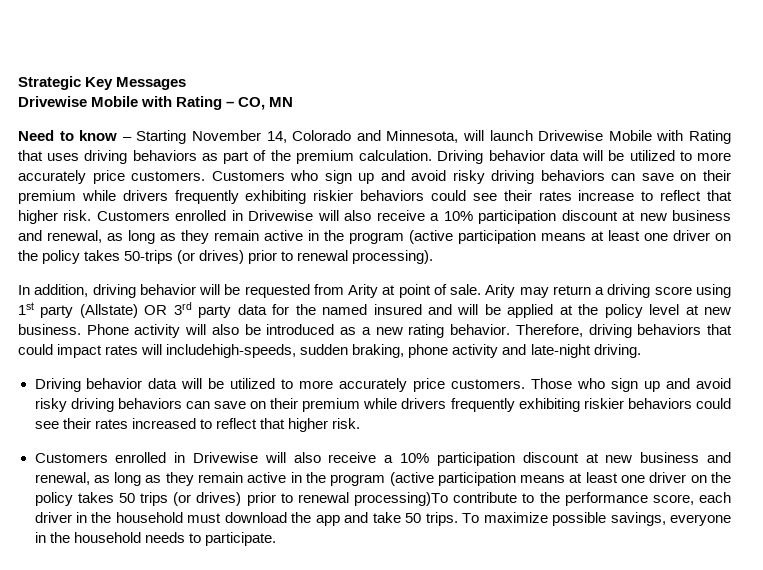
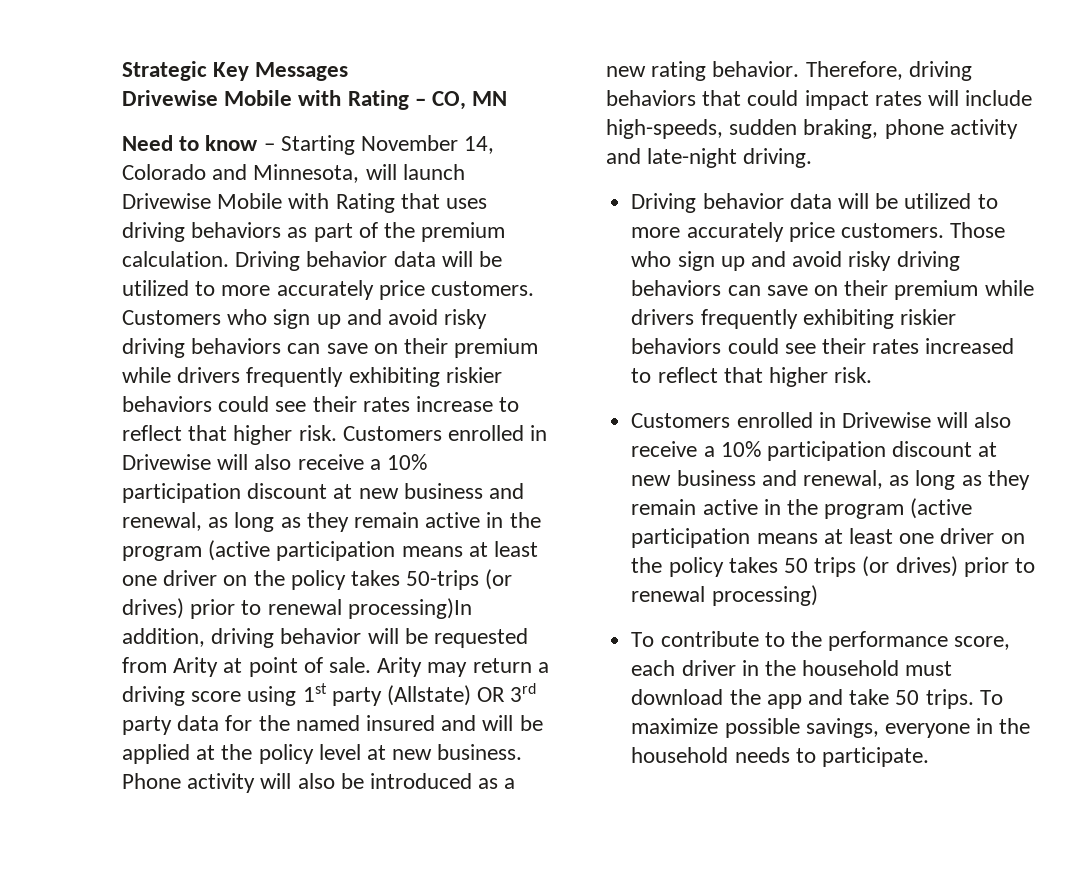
- Customers enrolled in Drivewise will also receive a 10% participation discount at new business and renewal, as long as they remain active in the program (active participation means at least one driver on the policy takes 50-trips (or drives) prior to renewal processing).
- In addition, driving behavior will be requested from Arity at point of sale.
+ Customers enrolled in Drivewise will also receive a 10% participation discount at new business and renewal, as long as they remain active in the program (active participation means at least one driver on the policy takes 50-trips (or drives) prior to renewal processing)In addition, driving behavior will be requested from Arity at point of sale.
- Therefore, driving behaviors that could impact rates will includehigh-speeds, sudden braking, phone activity and late-night driving.
+ Therefore, driving behaviors that could impact rates will include high-speeds, sudden braking, phone activity and late-night driving.
- Customers enrolled in Drivewise will also receive a 10% participation discount at new business and renewal, as long as they remain active in the program (active participation means at least one driver on the policy takes 50 trips (or drives) prior to renewal processing)To contribute to the performance score, each driver in the household must download the app and take 50 trips.
+ Customers enrolled in Drivewise will also receive a 10% participation discount at new business and renewal, as long as they remain active in the program (active participation means at least one driver on the policy takes 50 trips (or drives) prior to renewal processing)
+ To contribute to the performance score, each driver in the household must download the app and take 50 trips.

